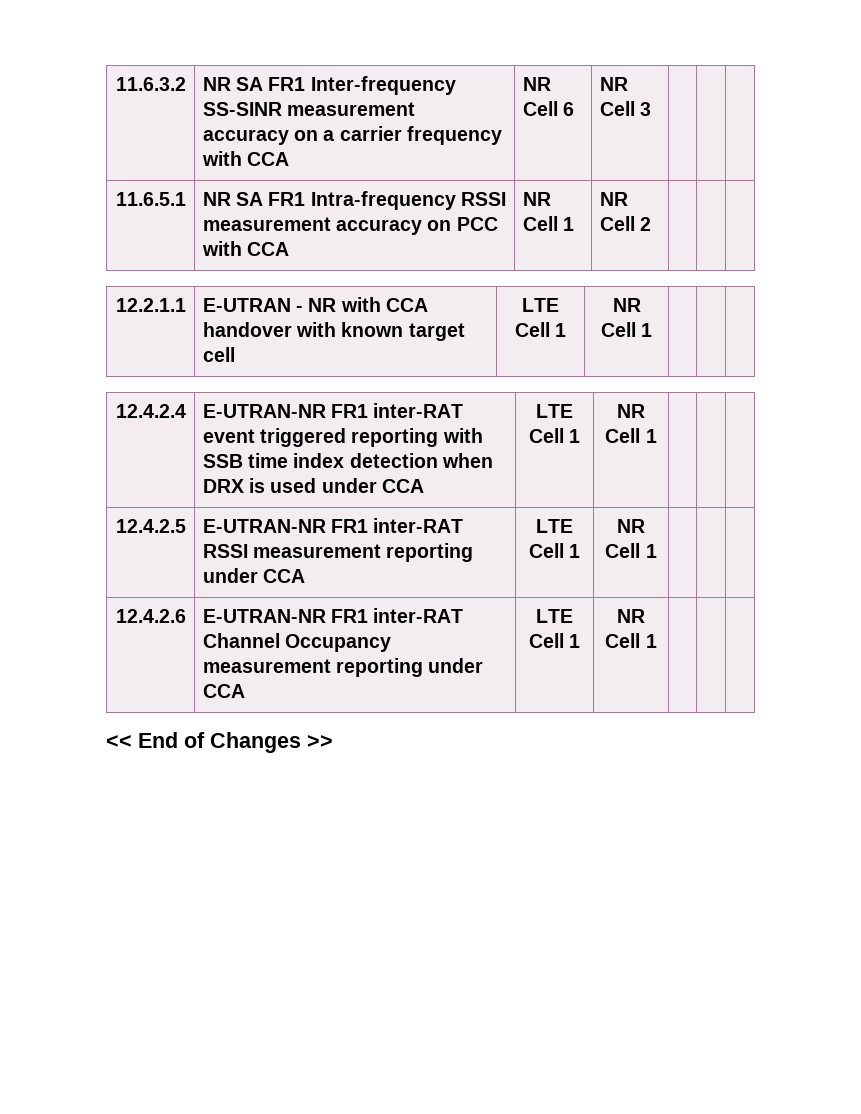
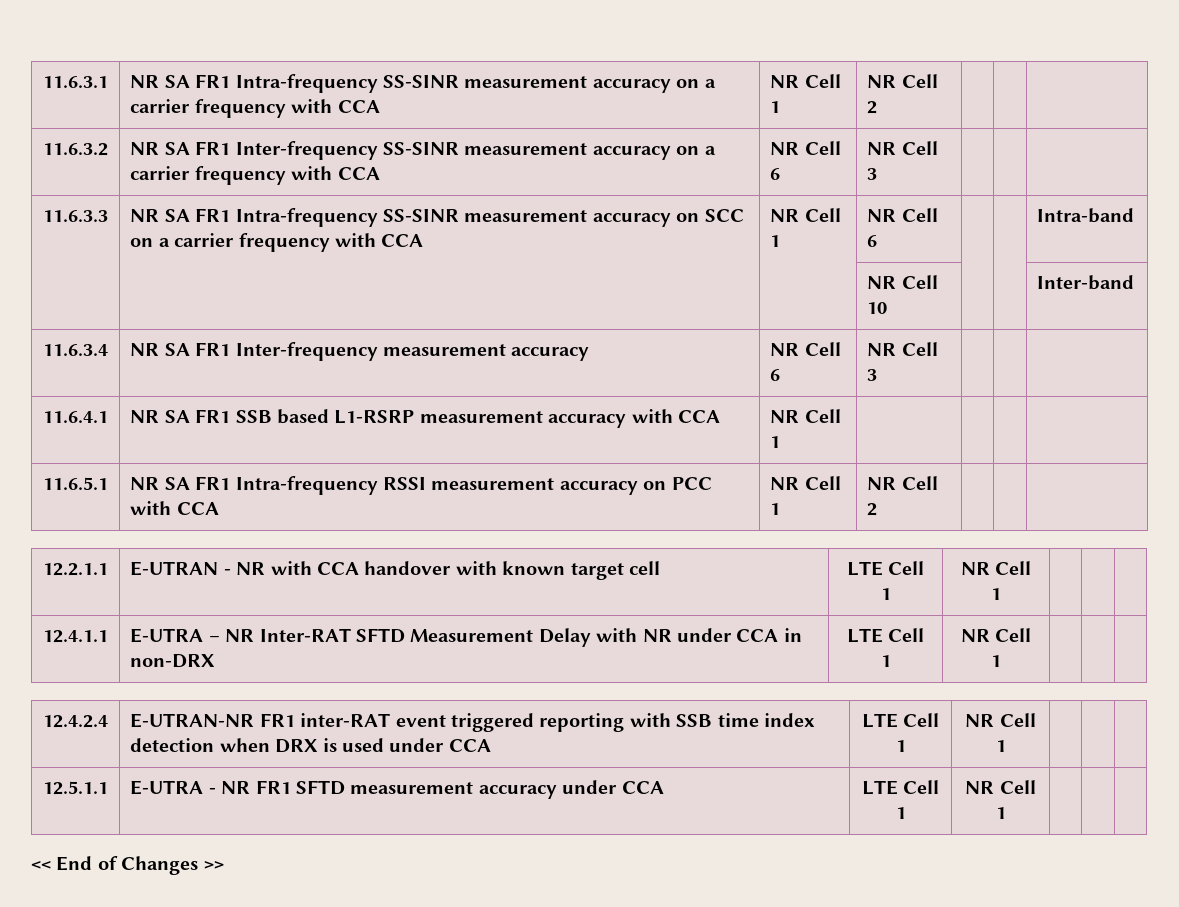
+ 11.6.3.1 | NR SA FR1 Intra-frequency SS-SINR measurement accuracy on a carrier frequency with CCA | NR Cell 1 | NR Cell 2 | | |
+ 11.6.3.3 | NR SA FR1 Intra-frequency SS-SINR measurement accuracy on SCC on a carrier frequency with CCA | NR Cell 1 | NR Cell 6 | | | Intra-band
+ | | | NR Cell 10 | | | Inter-band
+ 11.6.3.4 | NR SA FR1 Inter-frequency measurement accuracy | NR Cell 6 | NR Cell 3 | | |
+ 11.6.4.1 | NR SA FR1 SSB based L1-RSRP measurement accuracy with CCA | NR Cell 1 | | | |
+ 12.4.1.1 | E-UTRA – NR Inter-RAT SFTD Measurement Delay with NR under CCA in non-DRX | LTE Cell 1 | NR Cell 1 | | |
- 12.4.2.5 | E-UTRAN-NR FR1 inter-RAT RSSI measurement reporting under CCA | LTE Cell 1 | NR Cell 1 | | |
- 12.4.2.6 | E-UTRAN-NR FR1 inter-RAT Channel Occupancy measurement reporting under CCA | LTE Cell 1 | NR Cell 1 | | |
+ 12.5.1.1 | E-UTRA - NR FR1 SFTD measurement accuracy under CCA | LTE Cell 1 | NR Cell 1 | | |

